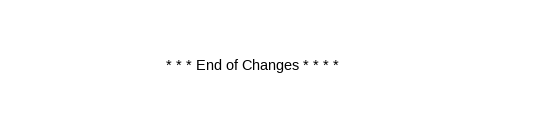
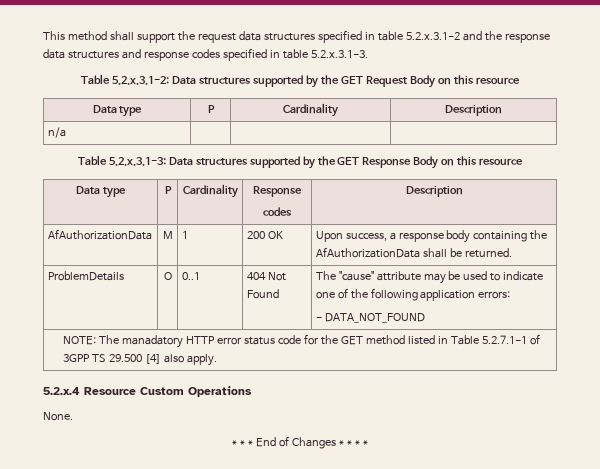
+ This method shall support the request data structures specified in table 5.2.x.3.1-2 and the response data structures and response codes specified in table 5.2.x.3.1-3.
+ Table 5.2.x.3.1-2: Data structures supported by the GET Request Body on this resource
+ Data type | P | Cardinality | Description
+ n/a | | |
+ Table 5.2.x.3.1-3: Data structures supported by the GET Response Body on this resource
+ Data type | P | Cardinality | Response
+ codes | Description
+ AfAuthorizationData | M | 1 | 200 OK | Upon success, a response body containing the AfAuthorizationData shall be returned.
+ ProblemDetails | O | 0..1 | 404 Not Found | The "cause" attribute may be used to indicate one of the following application errors:
+ - DATA_NOT_FOUND
+ NOTE: The manadatory HTTP error status code for the GET method listed in Table 5.2.7.1-1 of 3GPP TS 29.500 [4] also apply.
+ 5.2.x.4 Resource Custom Operations
+ None.

